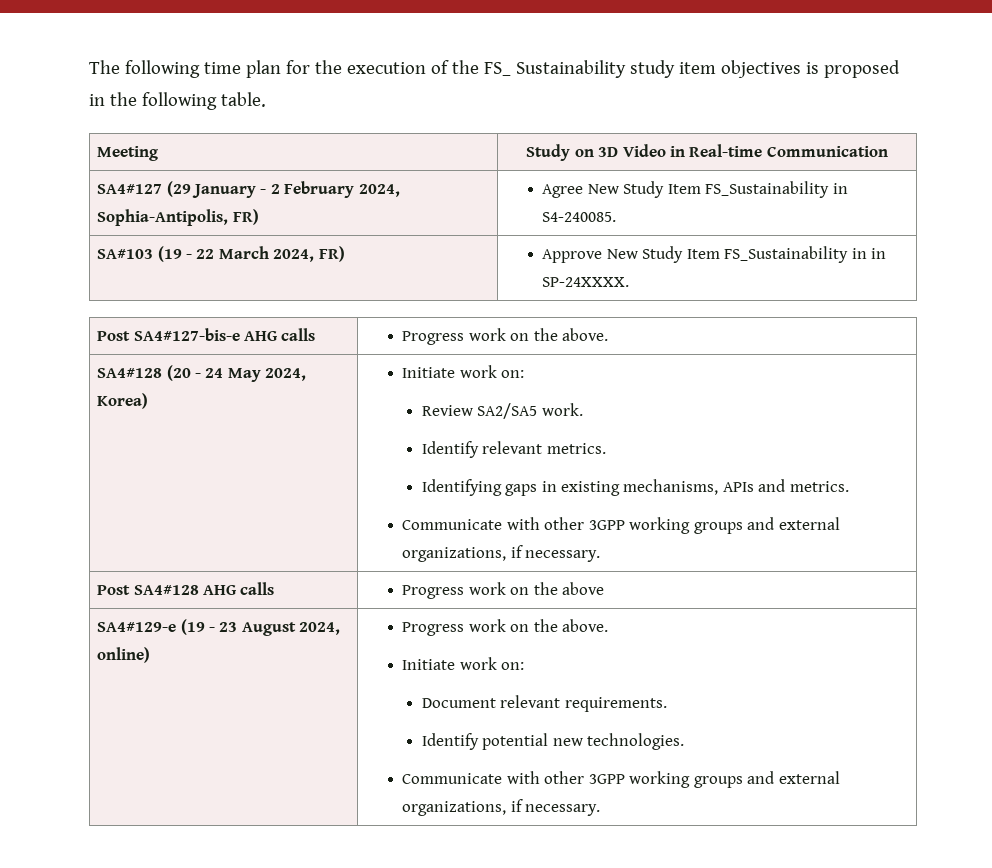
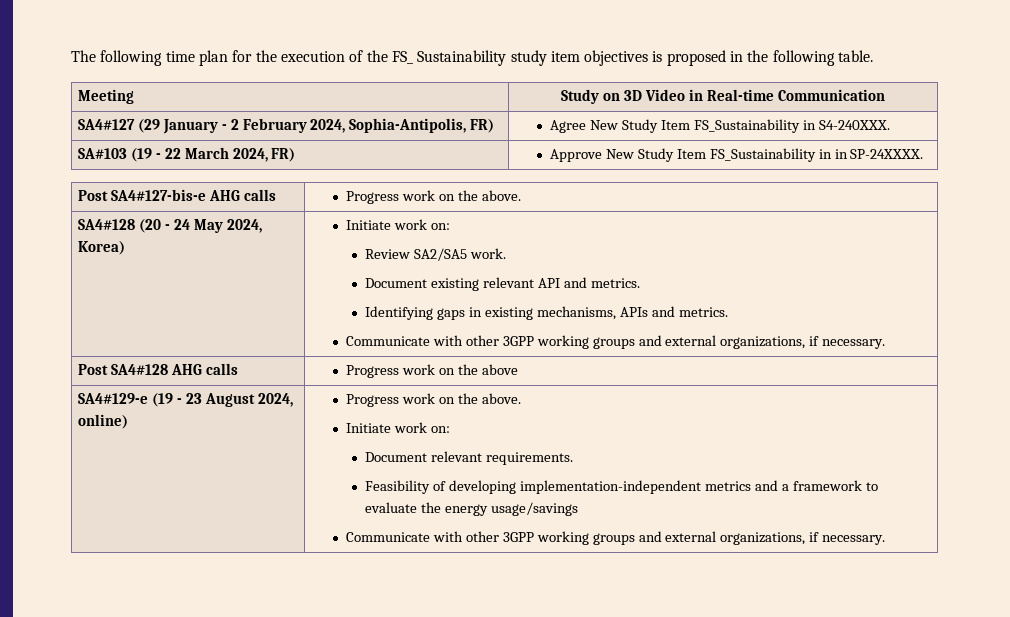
- SA4#127 (29 January - 2 February 2024, Sophia-Antipolis, FR) | Agree New Study Item FS_Sustainability in S4-240085.
+ SA4#127 (29 January - 2 February 2024, Sophia-Antipolis, FR) | Agree New Study Item FS_Sustainability in S4-240XXX.
  SA4#128 (20 - 24 May 2024, Korea) | Initiate work on:
  Review SA2/SA5 work.
- Identify relevant metrics.
+ Document existing relevant API and metrics.
- Identify potential new technologies.
+ Feasibility of developing implementation-independent metrics and a framework to evaluate the energy usage/savings

